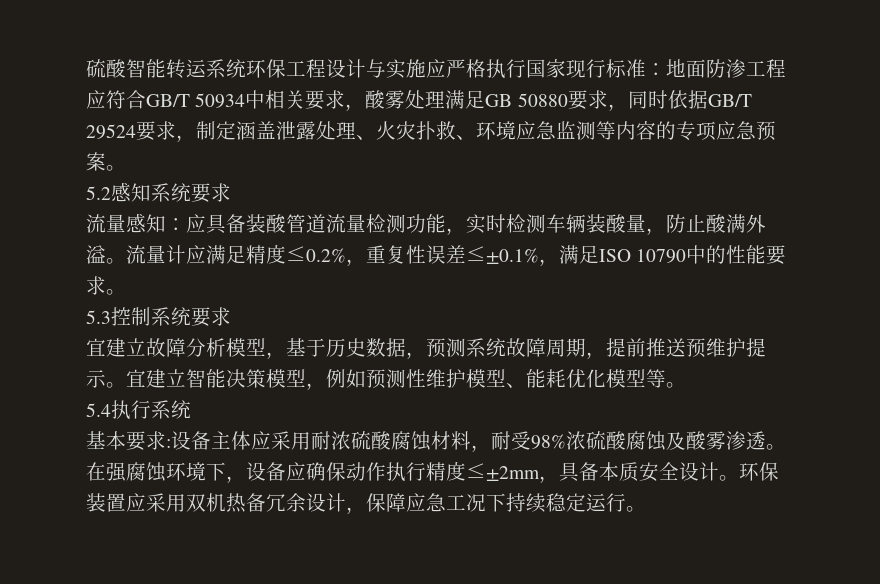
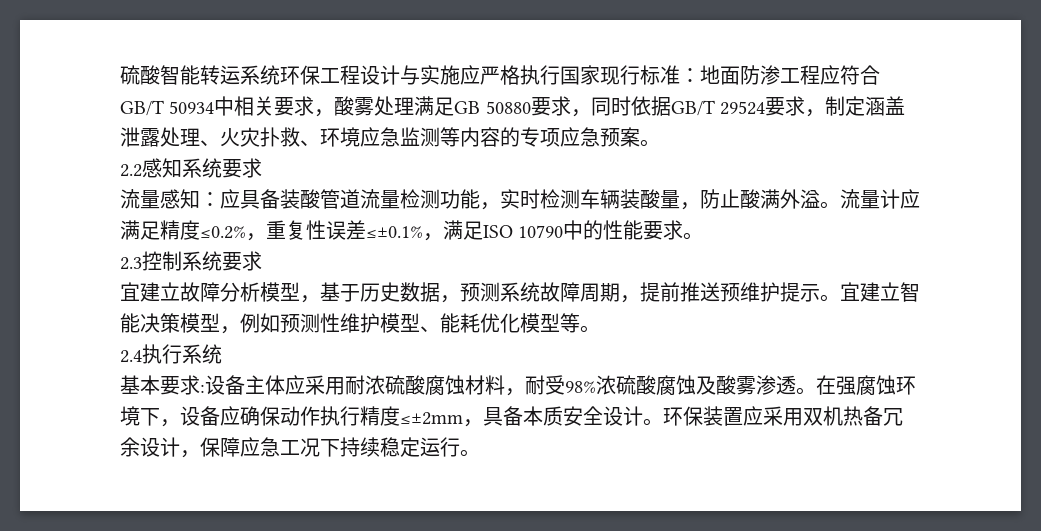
- 5.2感知系统要求
+ 2.2感知系统要求
- 5.3控制系统要求
+ 2.3控制系统要求
- 5.4执行系统
+ 2.4执行系统

